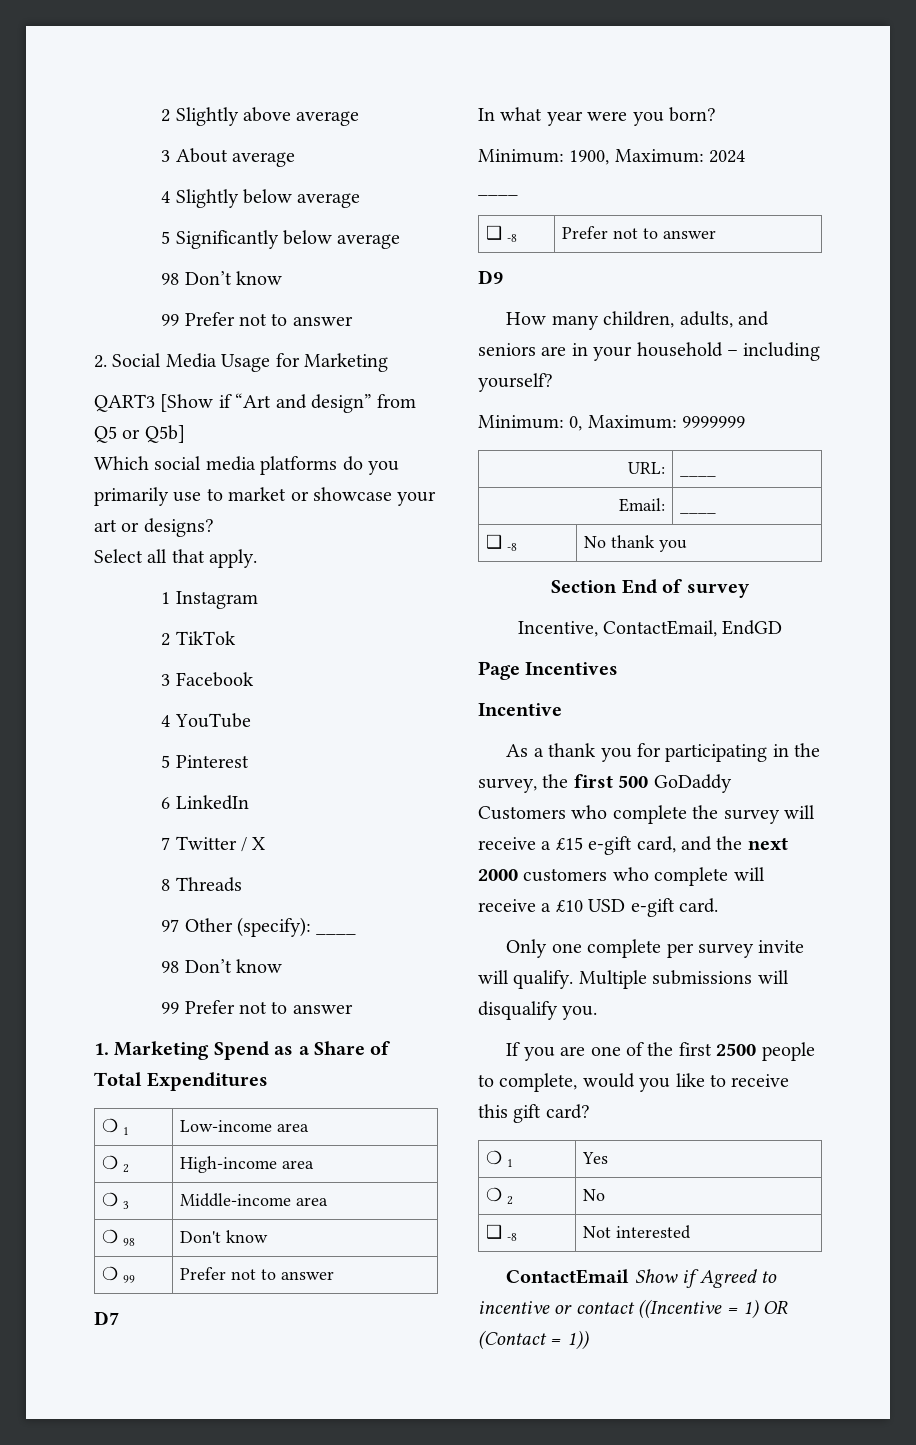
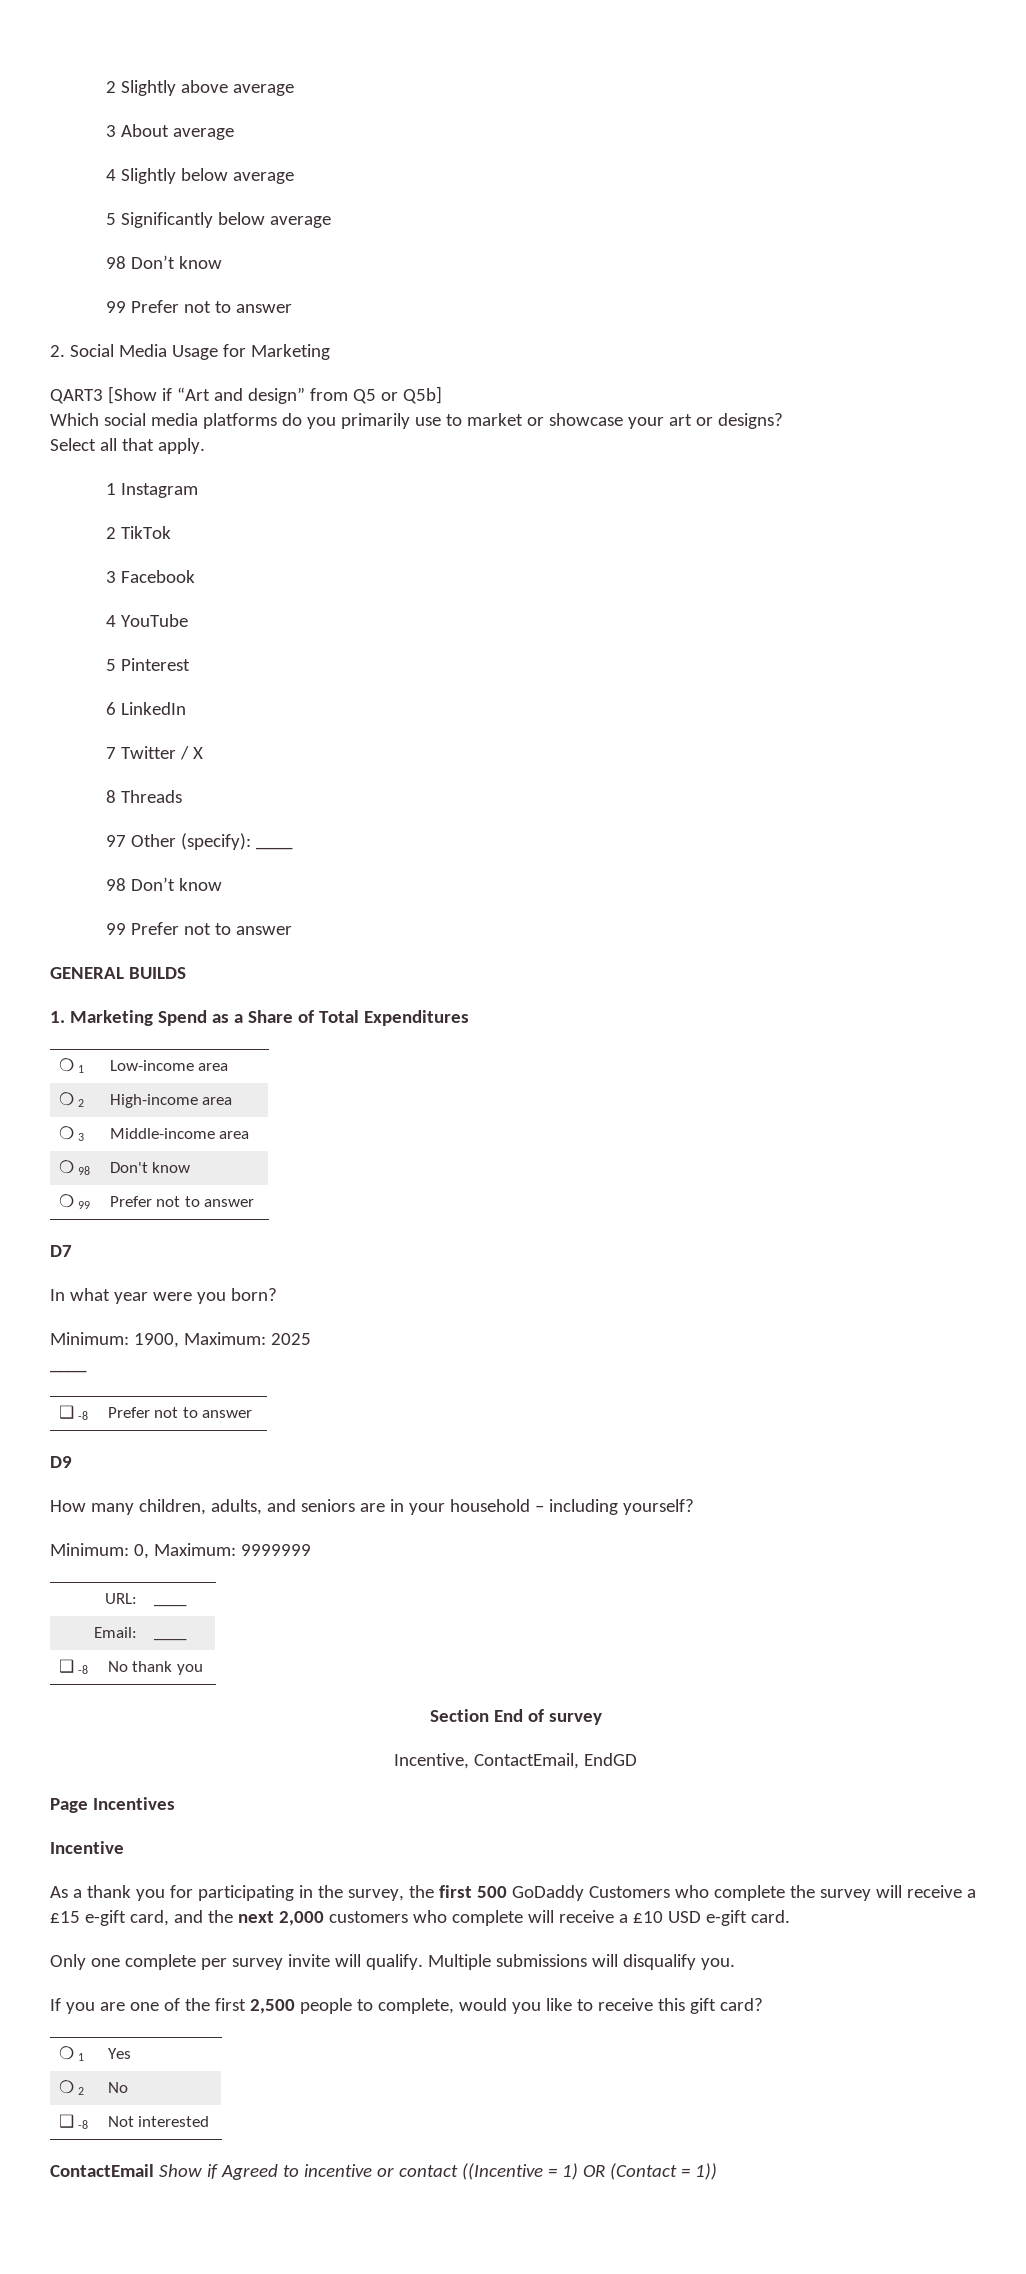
+ GENERAL BUILDS
- Minimum: 1900, Maximum: 2024
+ Minimum: 1900, Maximum: 2025
- As a thank you for participating in the survey, the first 500 GoDaddy Customers who complete the survey will receive a £15 e-gift card, and the next 2000 customers who complete will receive a £10 USD e-gift card.
+ As a thank you for participating in the survey, the first 500 GoDaddy Customers who complete the survey will receive a £15 e-gift card, and the next 2,000 customers who complete will receive a £10 USD e-gift card.
- If you are one of the first 2500 people to complete, would you like to receive this gift card?
+ If you are one of the first 2,500 people to complete, would you like to receive this gift card?

